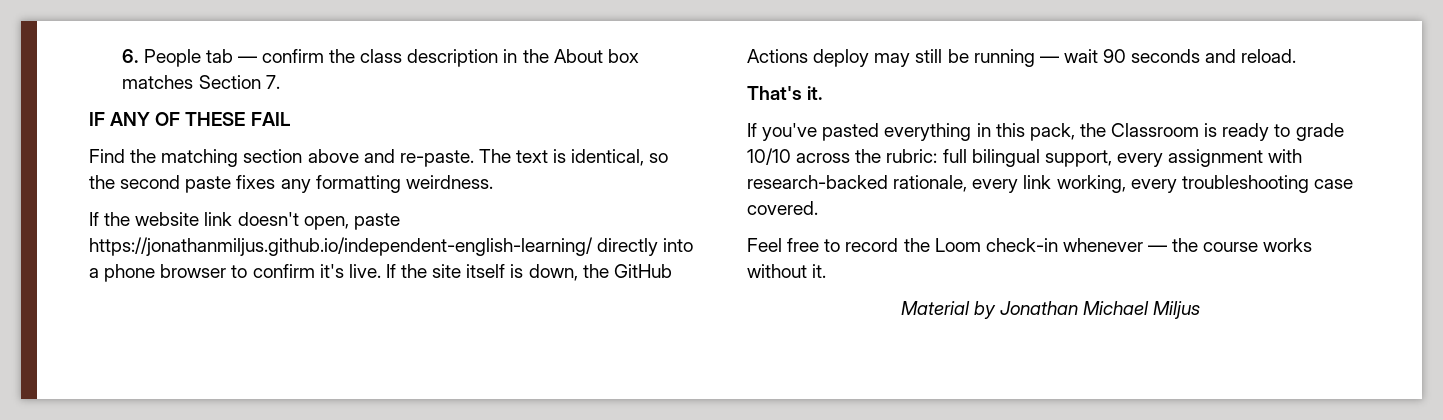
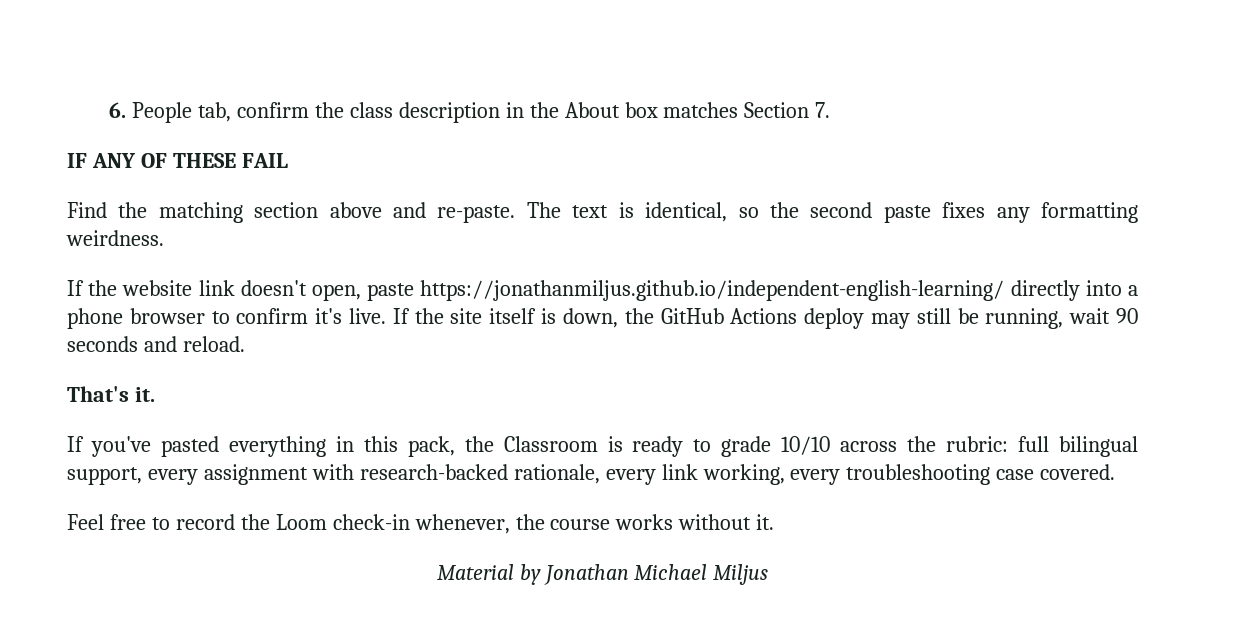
- 6. People tab — confirm the class description in the About box matches Section 7.
+ 6. People tab, confirm the class description in the About box matches Section 7.
- If the site itself is down, the GitHub Actions deploy may still be running — wait 90 seconds and reload.
+ If the site itself is down, the GitHub Actions deploy may still be running, wait 90 seconds and reload.
- Feel free to record the Loom check-in whenever — the course works without it.
+ Feel free to record the Loom check-in whenever, the course works without it.

